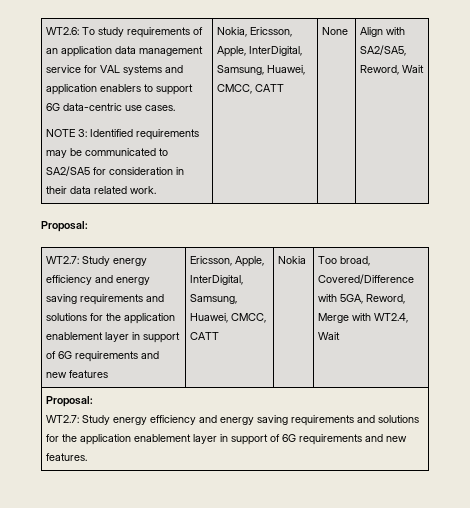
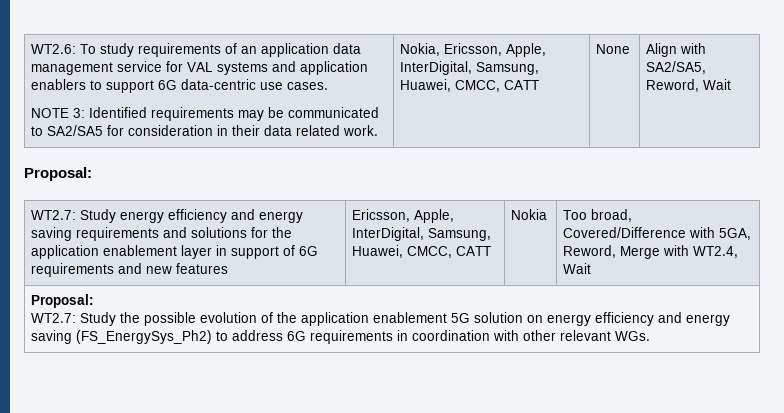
  Too broad, Covered/Difference with 5GA, Reword, Merge with WT2.4, Wait
  Proposal:
- WT2.7: Study energy efficiency and energy saving requirements and solutions for the application enablement layer in support of 6G requirements and new features.
+ WT2.7: Study the possible evolution of the application enablement 5G solution on energy efficiency and energy saving (FS_EnergySys_Ph2) to address 6G requirements in coordination with other relevant WGs.

